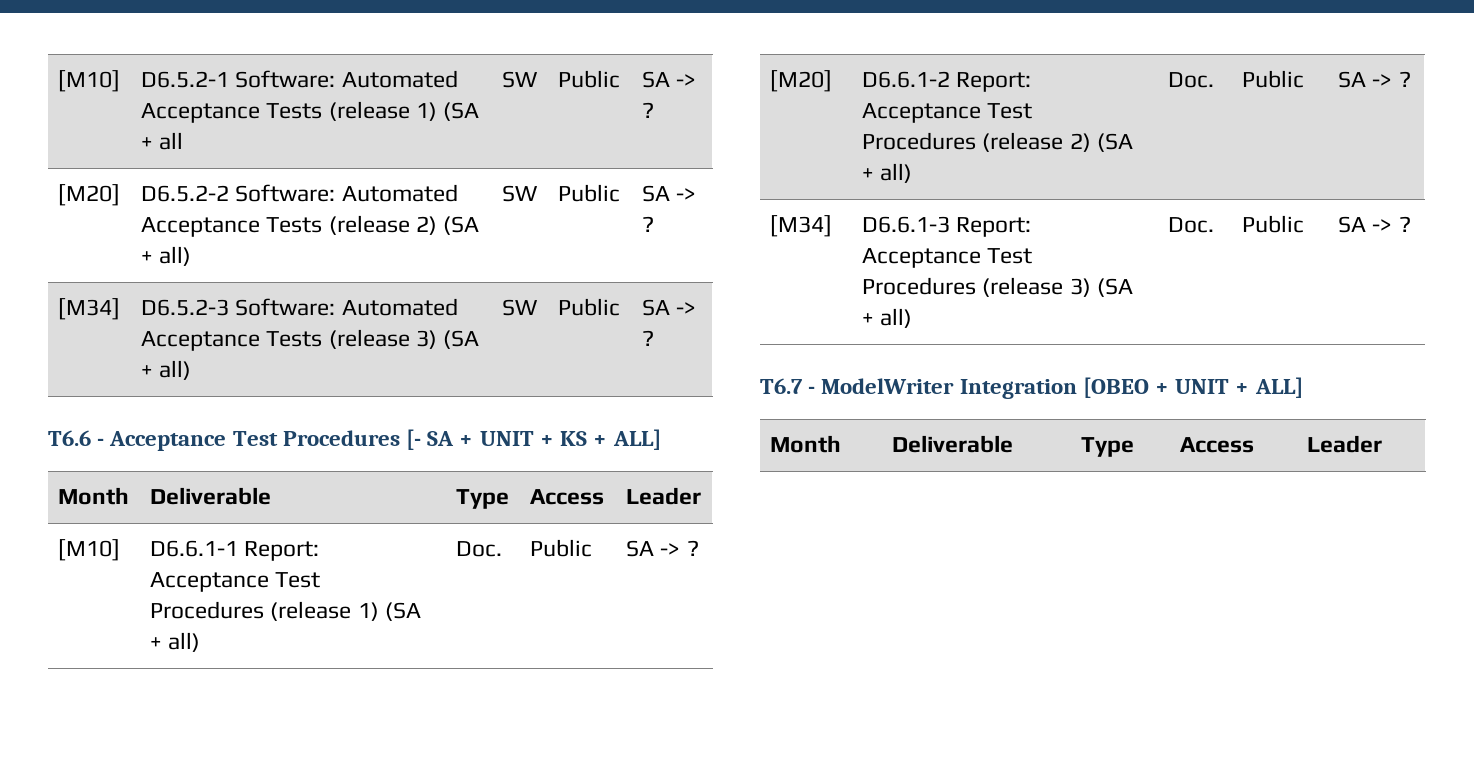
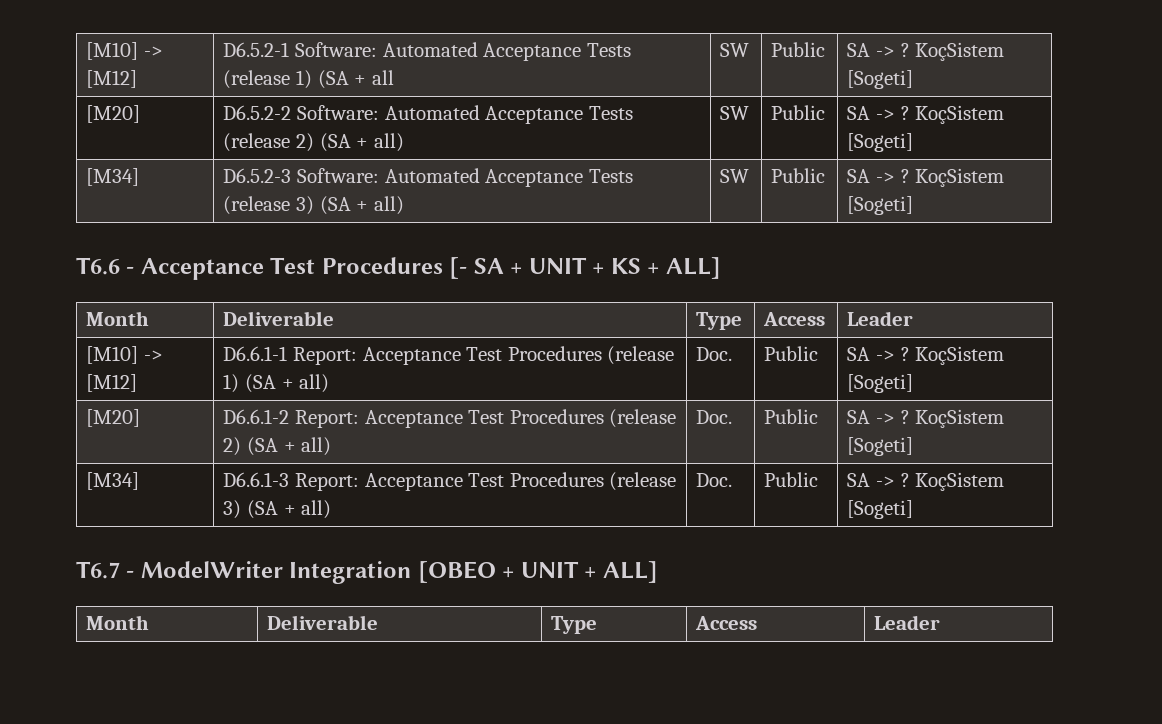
- [M10] | D6.5.2-1 Software: Automated Acceptance Tests (release 1) (SA + all | SW | Public | SA -> ?
+ [M10] -> [M12] | D6.5.2-1 Software: Automated Acceptance Tests (release 1) (SA + all | SW | Public | SA -> ? KoçSistem [Sogeti]
- [M20] | D6.5.2-2 Software: Automated Acceptance Tests (release 2) (SA + all) | SW | Public | SA -> ?
+ [M20] | D6.5.2-2 Software: Automated Acceptance Tests (release 2) (SA + all) | SW | Public | SA -> ? KoçSistem [Sogeti]
- [M34] | D6.5.2-3 Software: Automated Acceptance Tests (release 3) (SA + all) | SW | Public | SA -> ?
+ [M34] | D6.5.2-3 Software: Automated Acceptance Tests (release 3) (SA + all) | SW | Public | SA -> ? KoçSistem [Sogeti]
- [M10] | D6.6.1-1 Report: Acceptance Test Procedures (release 1) (SA + all) | Doc. | Public | SA -> ?
+ [M10] -> [M12] | D6.6.1-1 Report: Acceptance Test Procedures (release 1) (SA + all) | Doc. | Public | SA -> ? KoçSistem [Sogeti]
- [M20] | D6.6.1-2 Report: Acceptance Test Procedures (release 2) (SA + all) | Doc. | Public | SA -> ?
+ [M20] | D6.6.1-2 Report: Acceptance Test Procedures (release 2) (SA + all) | Doc. | Public | SA -> ? KoçSistem [Sogeti]
- [M34] | D6.6.1-3 Report: Acceptance Test Procedures (release 3) (SA + all) | Doc. | Public | SA -> ?
+ [M34] | D6.6.1-3 Report: Acceptance Test Procedures (release 3) (SA + all) | Doc. | Public | SA -> ? KoçSistem [Sogeti]

